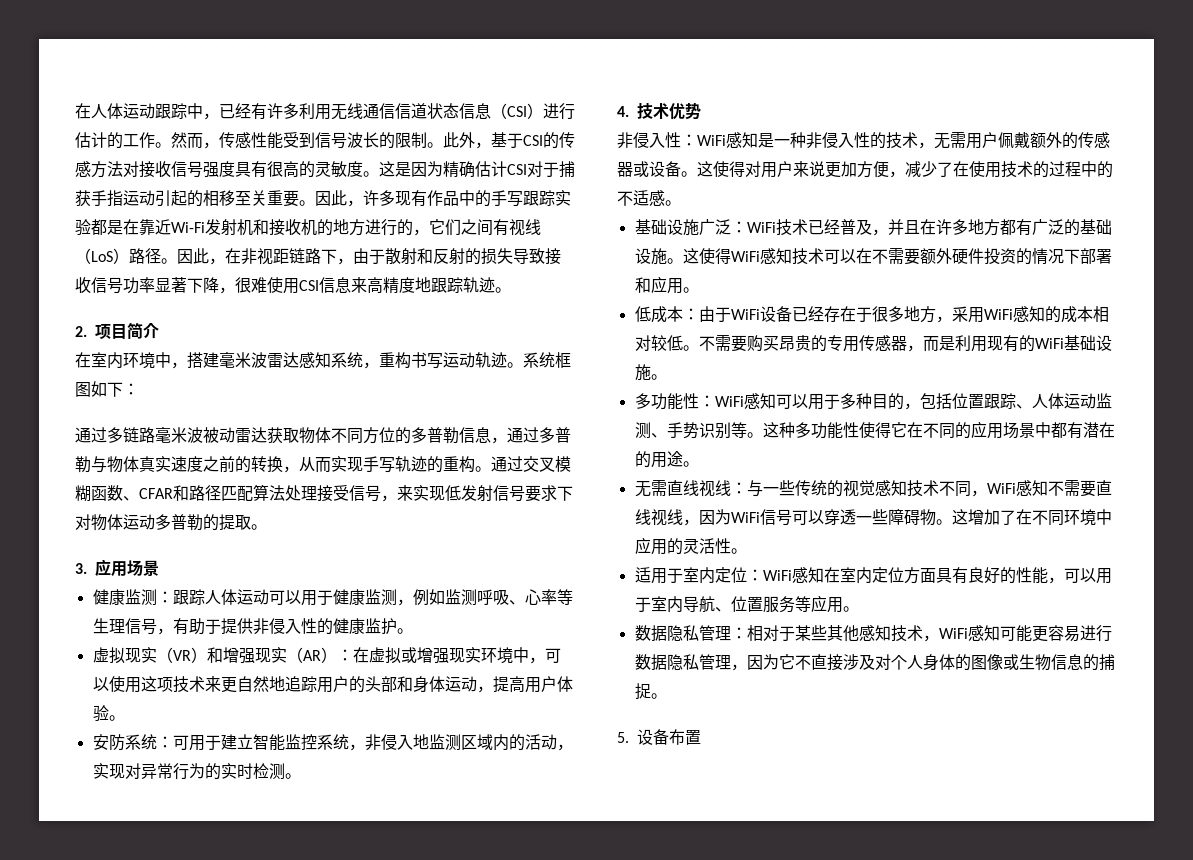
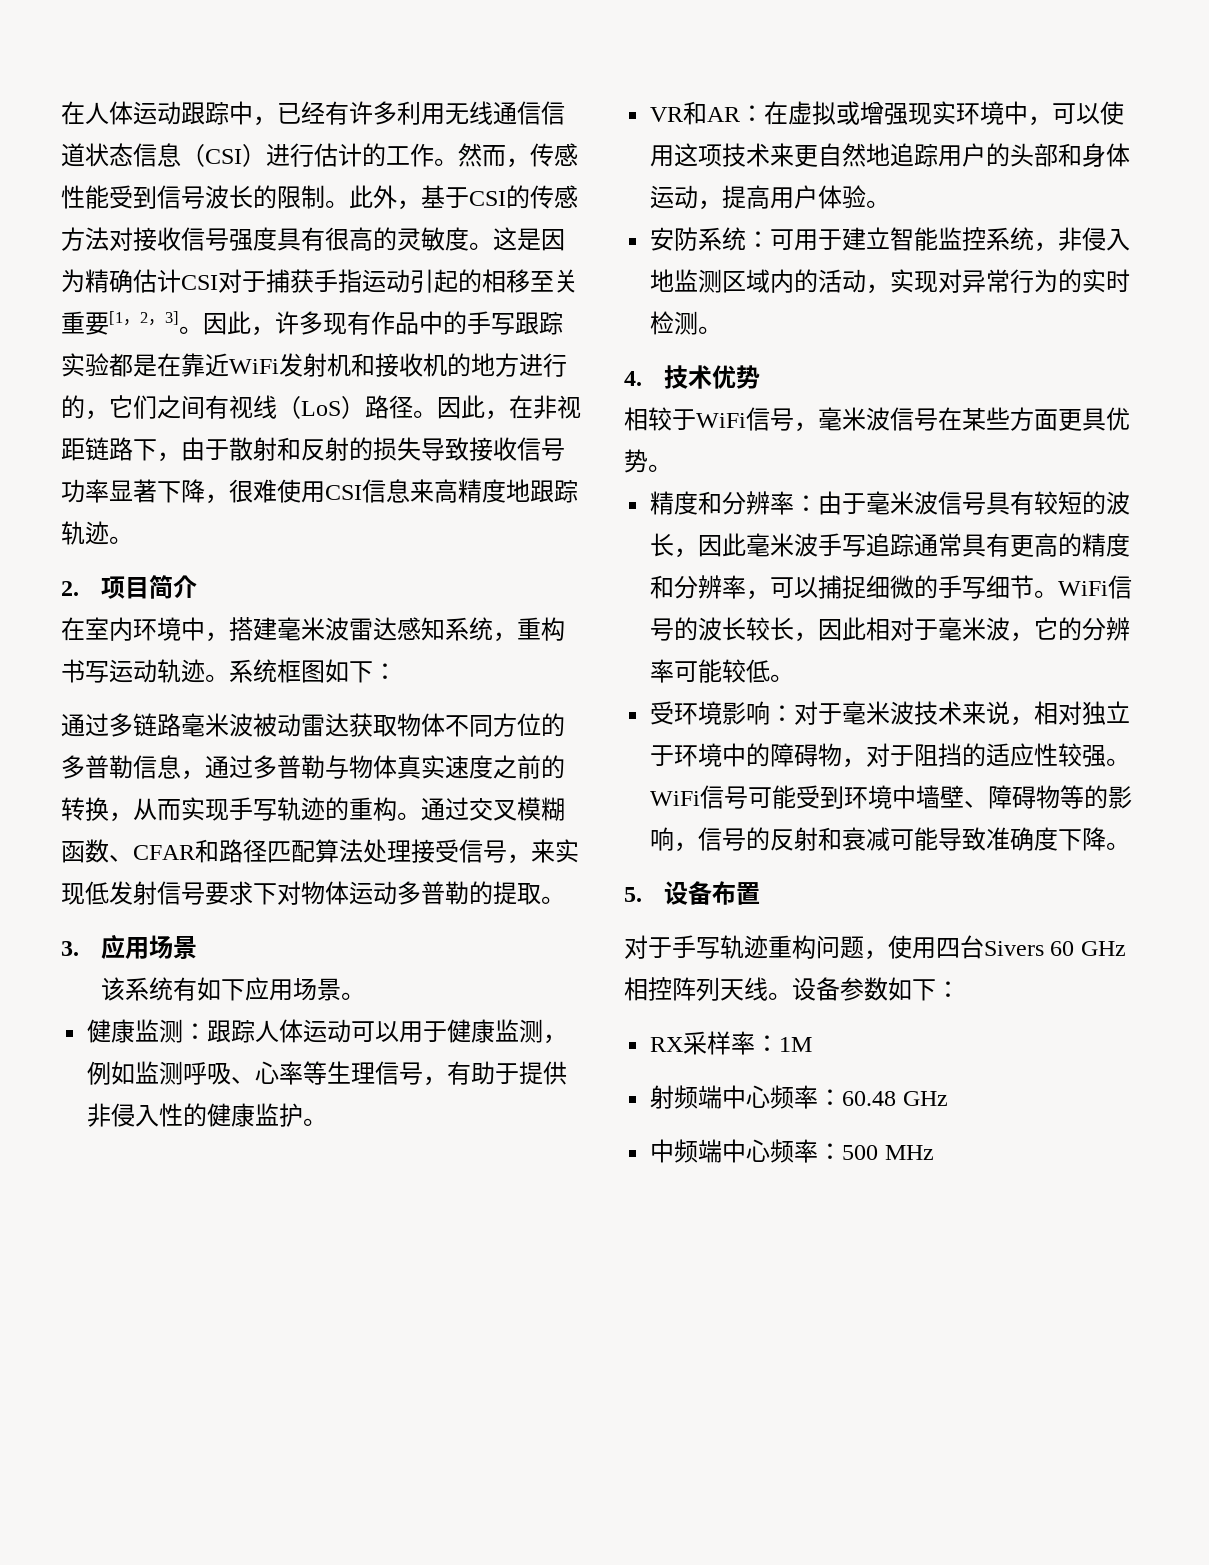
- 这是因为精确估计CSI对于捕获手指运动引起的相移至关重要。
+ 这是因为精确估计CSI对于捕获手指运动引起的相移至关重要[1，2，3]。
- 因此，许多现有作品中的手写跟踪实验都是在靠近Wi-Fi发射机和接收机的地方进行的，它们之间有视线（LoS）路径。
+ 因此，许多现有作品中的手写跟踪实验都是在靠近WiFi发射机和接收机的地方进行的，它们之间有视线（LoS）路径。
+ 该系统有如下应用场景。
- 虚拟现实（VR）和增强现实（AR）：在虚拟或增强现实环境中，可以使用这项技术来更自然地追踪用户的头部和身体运动，提高用户体验。
+ VR和AR：在虚拟或增强现实环境中，可以使用这项技术来更自然地追踪用户的头部和身体运动，提高用户体验。
- 非侵入性：WiFi感知是一种非侵入性的技术，无需用户佩戴额外的传感器或设备。这使得对用户来说更加方便，减少了在使用技术的过程中的不适感。
- 基础设施广泛：WiFi技术已经普及，并且在许多地方都有广泛的基础设施。这使得WiFi感知技术可以在不需要额外硬件投资的情况下部署和应用。
- 低成本：由于WiFi设备已经存在于很多地方，采用WiFi感知的成本相对较低。不需要购买昂贵的专用传感器，而是利用现有的WiFi基础设施。
- 多功能性：WiFi感知可以用于多种目的，包括位置跟踪、人体运动监测、手势识别等。这种多功能性使得它在不同的应用场景中都有潜在的用途。
- 无需直线视线：与一些传统的视觉感知技术不同，WiFi感知不需要直线视线，因为WiFi信号可以穿透一些障碍物。这增加了在不同环境中应用的灵活性。
- 适用于室内定位：WiFi感知在室内定位方面具有良好的性能，可以用于室内导航、位置服务等应用。
- 数据隐私管理：相对于某些其他感知技术，WiFi感知可能更容易进行数据隐私管理，因为它不直接涉及对个人身体的图像或生物信息的捕捉。
+ 相较于WiFi信号，毫米波信号在某些方面更具优势。
+ 精度和分辨率：由于毫米波信号具有较短的波长，因此毫米波手写追踪通常具有更高的精度和分辨率，可以捕捉细微的手写细节。WiFi信号的波长较长，因此相对于毫米波，它的分辨率可能较低。
+ 受环境影响：对于毫米波技术来说，相对独立于环境中的障碍物，对于阻挡的适应性较强。WiFi信号可能受到环境中墙壁、障碍物等的影响，信号的反射和衰减可能导致准确度下降。
  5.设备布置
+ 对于手写轨迹重构问题，使用四台Sivers 60 GHz相控阵列天线。设备参数如下：
+ RX采样率：1M
+ 射频端中心频率：60.48 GHz
+ 中频端中心频率：500 MHz

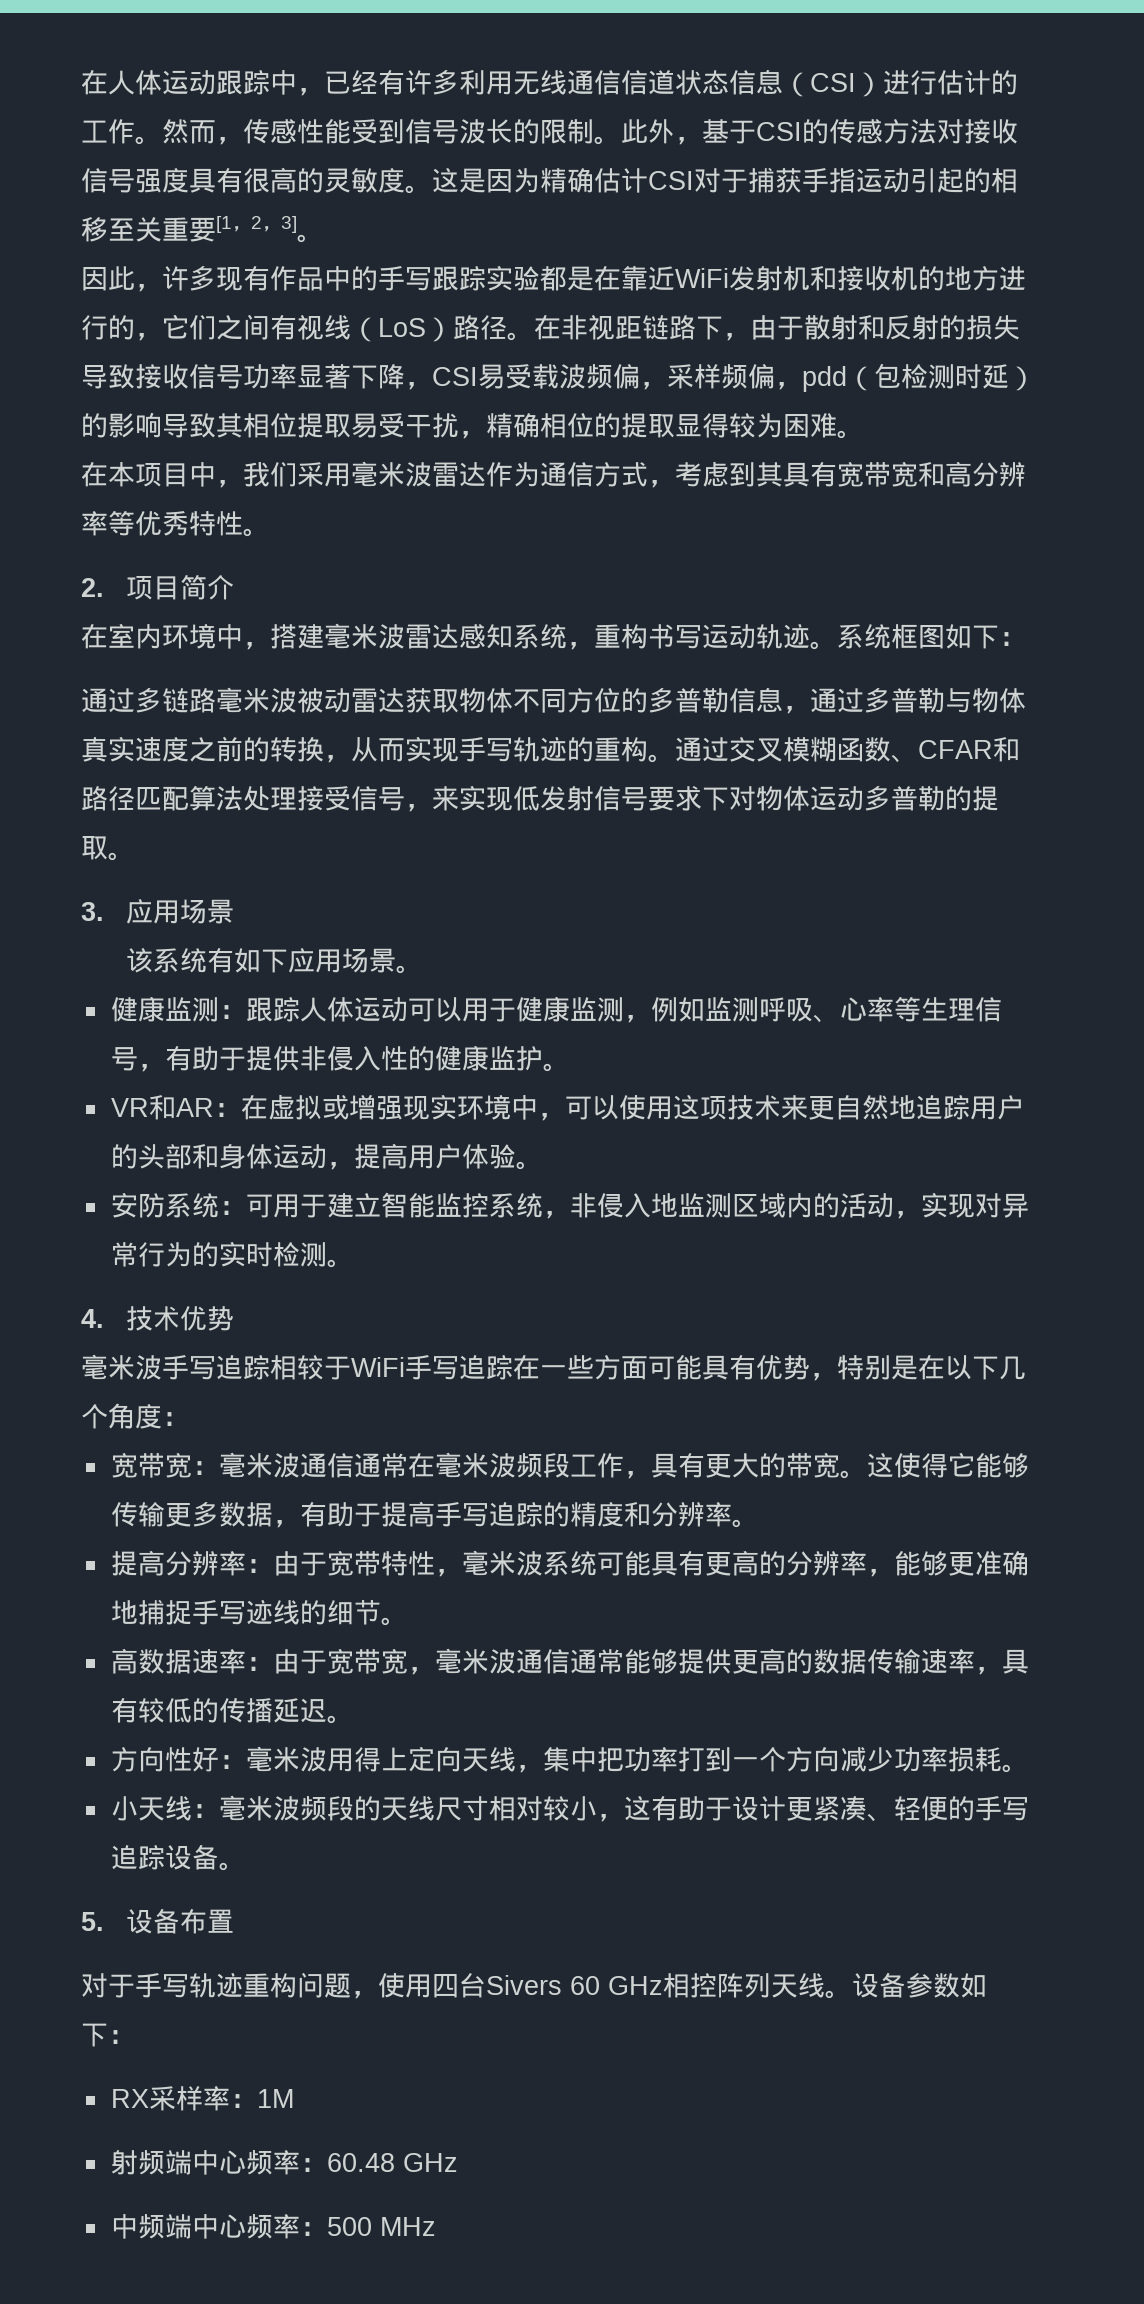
- 这是因为精确估计CSI对于捕获手指运动引起的相移至关重要[1，2，3]。因此，许多现有作品中的手写跟踪实验都是在靠近WiFi发射机和接收机的地方进行的，它们之间有视线（LoS）路径。
+ 这是因为精确估计CSI对于捕获手指运动引起的相移至关重要[1，2，3]。
+ 因此，许多现有作品中的手写跟踪实验都是在靠近WiFi发射机和接收机的地方进行的，它们之间有视线（LoS）路径。
- 因此，在非视距链路下，由于散射和反射的损失导致接收信号功率显著下降，很难使用CSI信息来高精度地跟踪轨迹。
+ 在非视距链路下，由于散射和反射的损失导致接收信号功率显著下降，CSI易受载波频偏，采样频偏，pdd（包检测时延）的影响导致其相位提取易受干扰，精确相位的提取显得较为困难。
+ 在本项目中，我们采用毫米波雷达作为通信方式，考虑到其具有宽带宽和高分辨率等优秀特性。
- 相较于WiFi信号，毫米波信号在某些方面更具优势。
- 精度和分辨率：由于毫米波信号具有较短的波长，因此毫米波手写追踪通常具有更高的精度和分辨率，可以捕捉细微的手写细节。WiFi信号的波长较长，因此相对于毫米波，它的分辨率可能较低。
- 受环境影响：对于毫米波技术来说，相对独立于环境中的障碍物，对于阻挡的适应性较强。WiFi信号可能受到环境中墙壁、障碍物等的影响，信号的反射和衰减可能导致准确度下降。
+ 毫米波手写追踪相较于WiFi手写追踪在一些方面可能具有优势，特别是在以下几个角度：
+ 宽带宽：毫米波通信通常在毫米波频段工作，具有更大的带宽。这使得它能够传输更多数据，有助于提高手写追踪的精度和分辨率。
+ 提高分辨率：由于宽带特性，毫米波系统可能具有更高的分辨率，能够更准确地捕捉手写迹线的细节。
+ 高数据速率：由于宽带宽，毫米波通信通常能够提供更高的数据传输速率，具有较低的传播延迟。
+ 方向性好：毫米波用得上定向天线，集中把功率打到一个方向减少功率损耗。
+ 小天线：毫米波频段的天线尺寸相对较小，这有助于设计更紧凑、轻便的手写追踪设备。

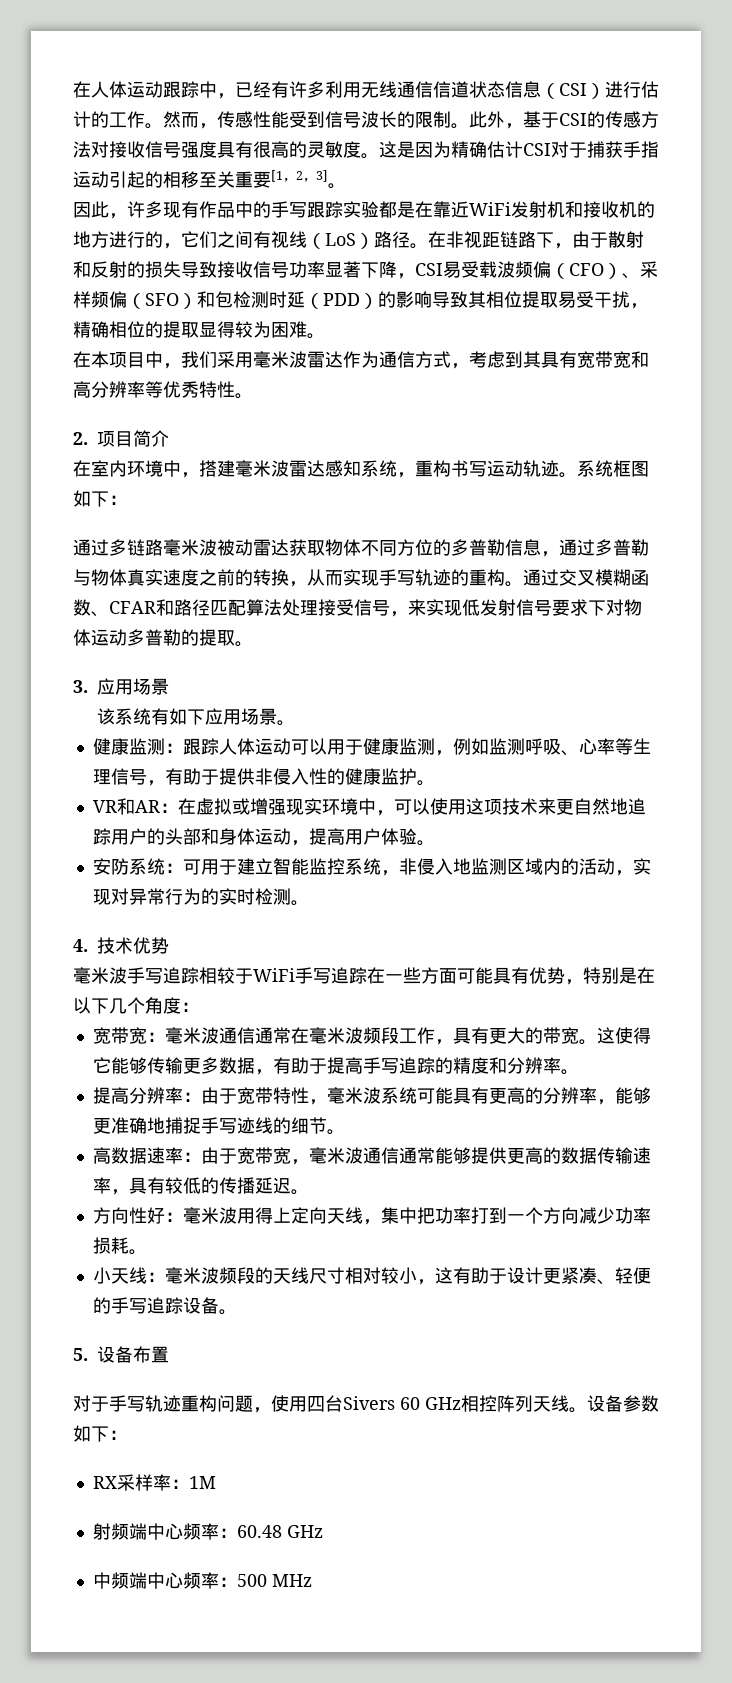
- 在非视距链路下，由于散射和反射的损失导致接收信号功率显著下降，CSI易受载波频偏，采样频偏，pdd（包检测时延）的影响导致其相位提取易受干扰，精确相位的提取显得较为困难。
+ 在非视距链路下，由于散射和反射的损失导致接收信号功率显著下降，CSI易受载波频偏（CFO）、采样频偏（SFO）和包检测时延（PDD）的影响导致其相位提取易受干扰，精确相位的提取显得较为困难。

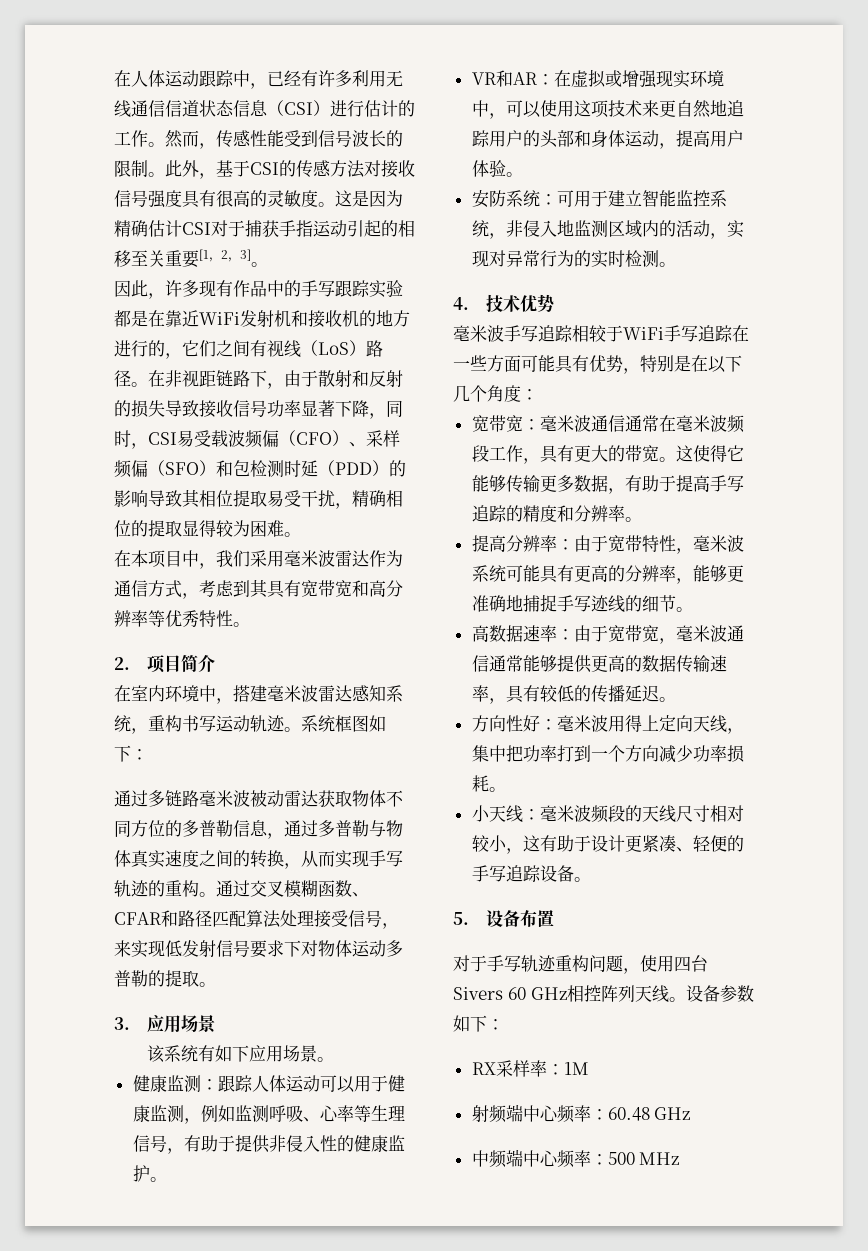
- 在非视距链路下，由于散射和反射的损失导致接收信号功率显著下降，CSI易受载波频偏（CFO）、采样频偏（SFO）和包检测时延（PDD）的影响导致其相位提取易受干扰，精确相位的提取显得较为困难。
+ 在非视距链路下，由于散射和反射的损失导致接收信号功率显著下降，同时，CSI易受载波频偏（CFO）、采样频偏（SFO）和包检测时延（PDD）的影响导致其相位提取易受干扰，精确相位的提取显得较为困难。
- 通过多链路毫米波被动雷达获取物体不同方位的多普勒信息，通过多普勒与物体真实速度之前的转换，从而实现手写轨迹的重构。
+ 通过多链路毫米波被动雷达获取物体不同方位的多普勒信息，通过多普勒与物体真实速度之间的转换，从而实现手写轨迹的重构。

